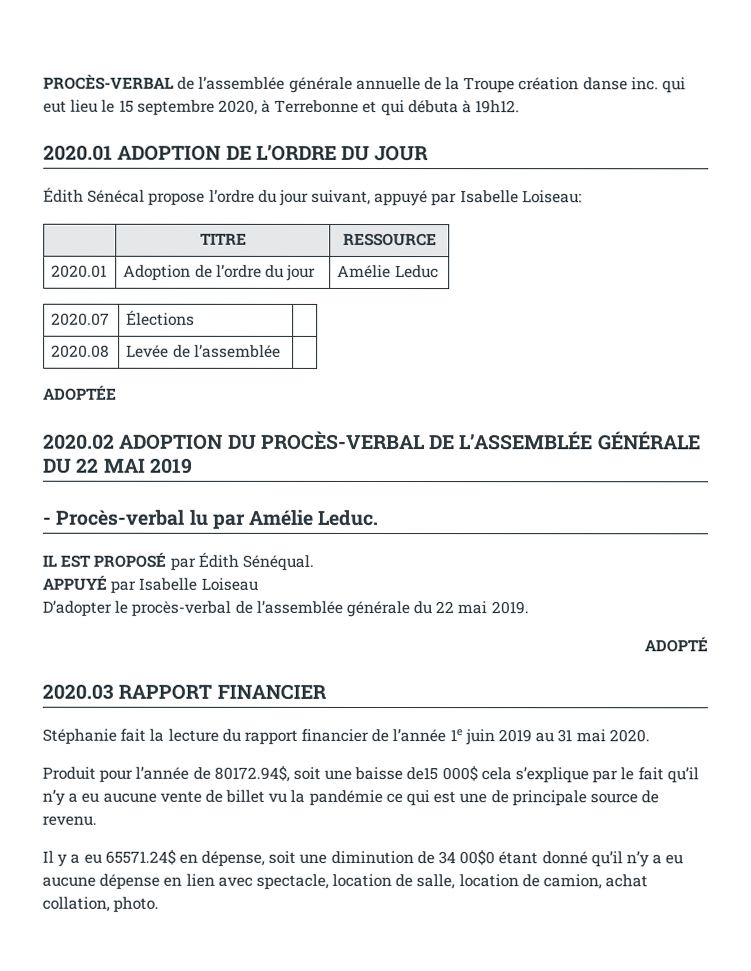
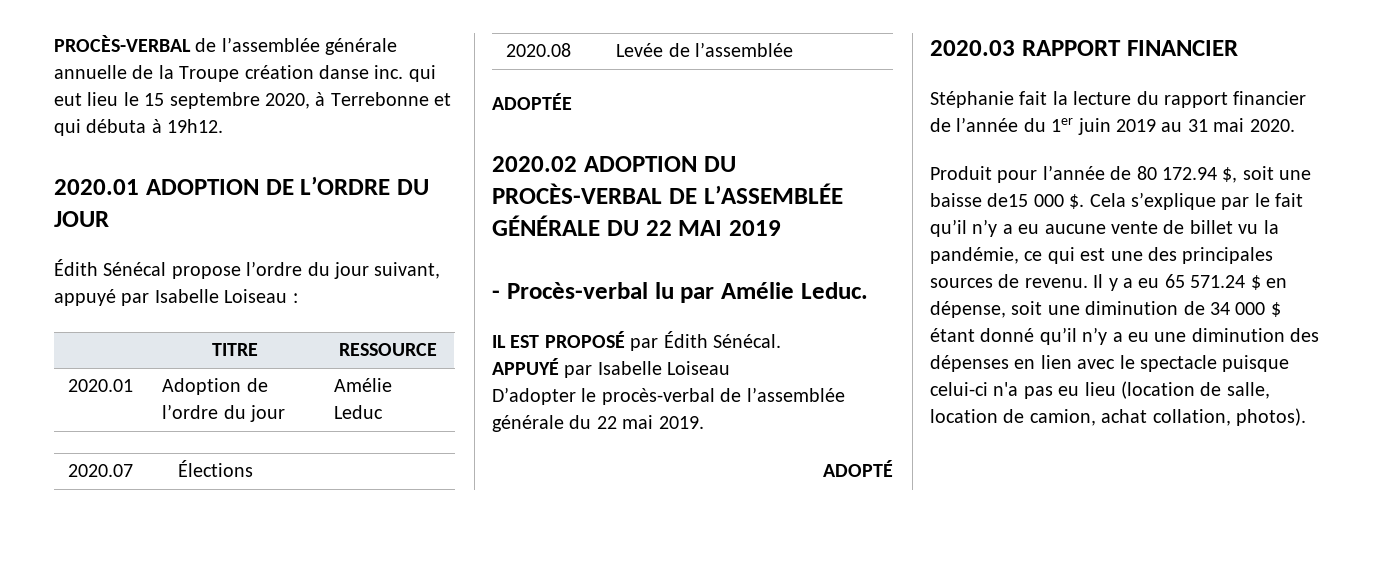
- Édith Sénécal propose l’ordre du jour suivant, appuyé par Isabelle Loiseau:
+ Édith Sénécal propose l’ordre du jour suivant, appuyé par Isabelle Loiseau :
- IL EST PROPOSÉ par Édith Sénéqual.
+ IL EST PROPOSÉ par Édith Sénécal.
- Stéphanie fait la lecture du rapport financier de l’année 1e juin 2019 au 31 mai 2020.
+ Stéphanie fait la lecture du rapport financier de l’année du 1er juin 2019 au 31 mai 2020.
- Produit pour l’année de 80172.94$, soit une baisse de15 000$ cela s’explique par le fait qu’il n’y a eu aucune vente de billet vu la pandémie ce qui est une de principale source de revenu.
- Il y a eu 65571.24$ en dépense, soit une diminution de 34 00$0 étant donné qu’il n’y a eu aucune dépense en lien avec spectacle, location de salle, location de camion, achat collation, photo.
+ Produit pour l’année de 80 172.94 $, soit une baisse de15 000 $. Cela s’explique par le fait qu’il n’y a eu aucune vente de billet vu la pandémie, ce qui est une des principales sources de revenu. Il y a eu 65 571.24 $ en dépense, soit une diminution de 34 000 $ étant donné qu’il n’y a eu une diminution des dépenses en lien avec le spectacle puisque celui-ci n'a pas eu lieu (location de salle, location de camion, achat collation, photos).

